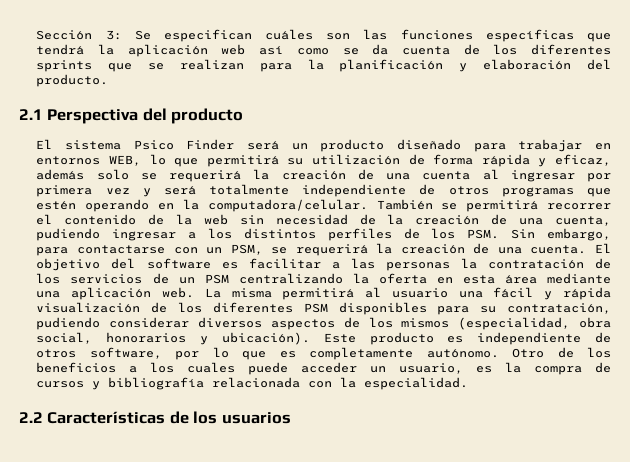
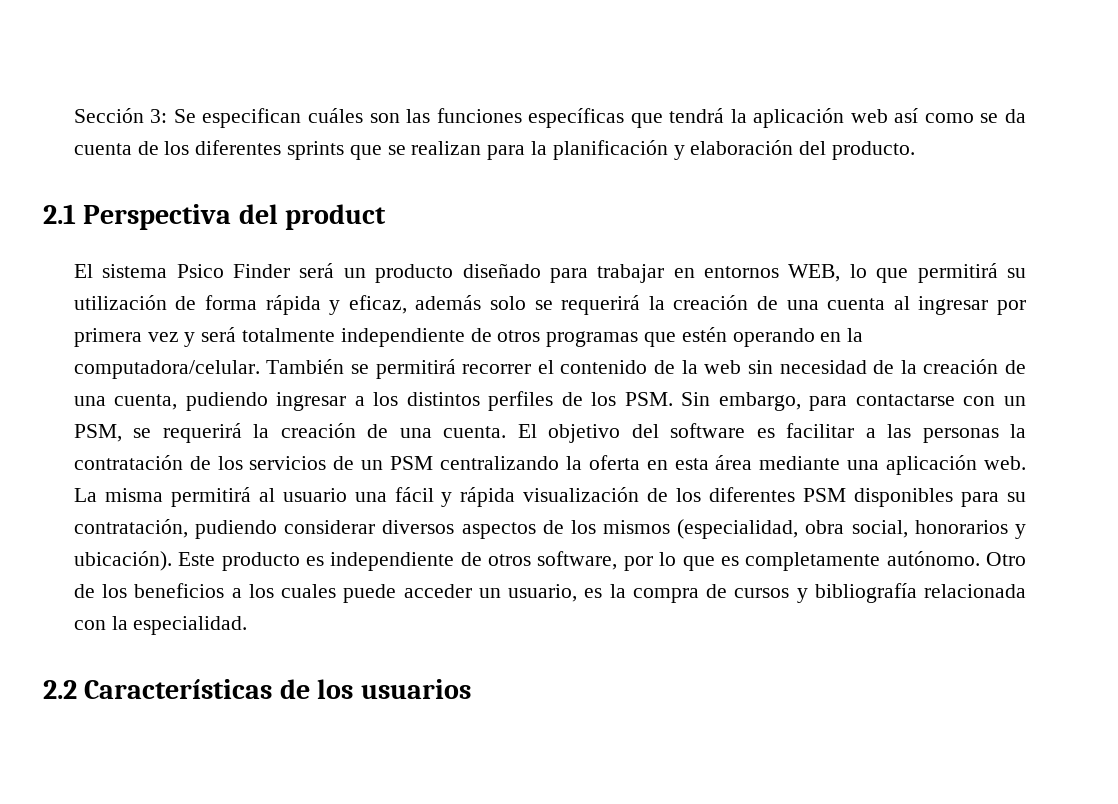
- 2.1 Perspectiva del producto
+ 2.1 Perspectiva del product

